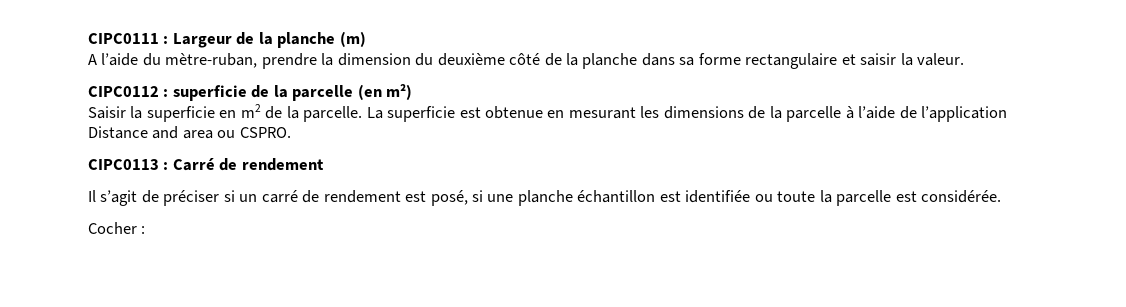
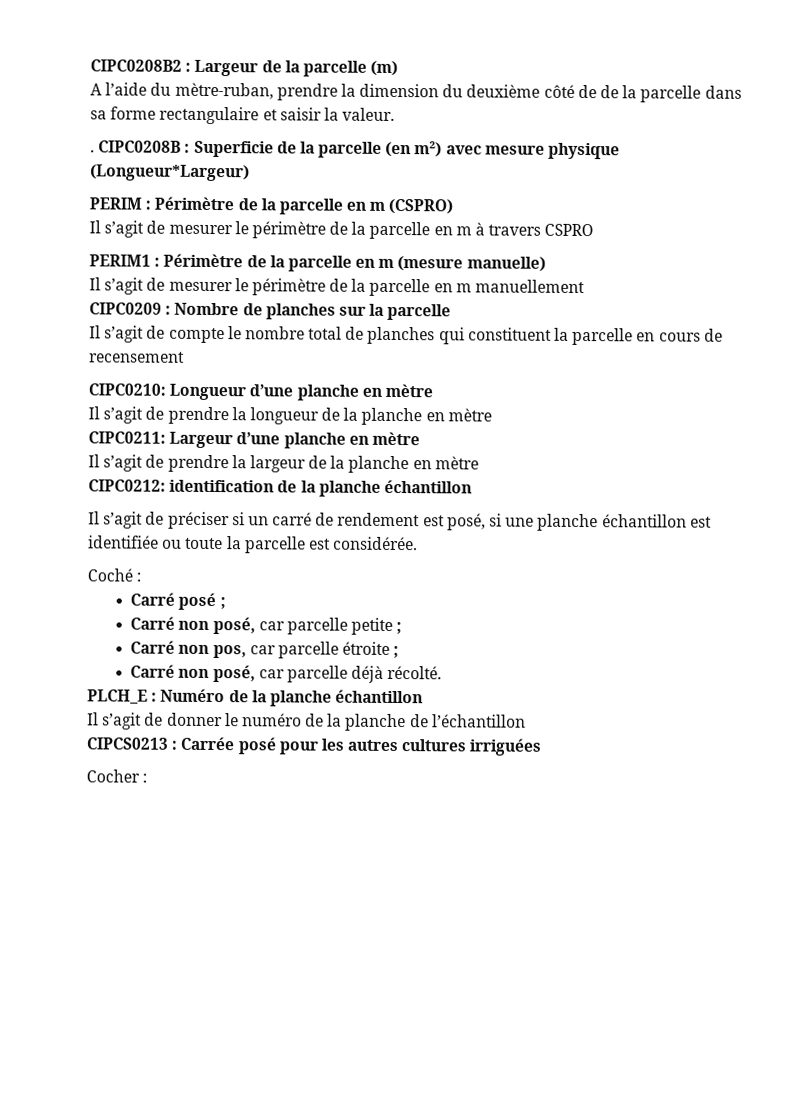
- CIPC0111 : Largeur de la planche (m)
+ CIPC0208B2 : Largeur de la parcelle (m)
- A l’aide du mètre-ruban, prendre la dimension du deuxième côté de la planche dans sa forme rectangulaire et saisir la valeur.
+ A l’aide du mètre-ruban, prendre la dimension du deuxième côté de de la parcelle dans sa forme rectangulaire et saisir la valeur.
- CIPC0112 : superficie de la parcelle (en m²)
- Saisir la superficie en m2 de la parcelle. La superficie est obtenue en mesurant les dimensions de la parcelle à l’aide de l’application Distance and area ou CSPRO.
- CIPC0113 : Carré de rendement
+ . CIPC0208B : Superficie de la parcelle (en m²) avec mesure physique (Longueur*Largeur)
+ PERIM : Périmètre de la parcelle en m (CSPRO)
+ Il s’agit de mesurer le périmètre de la parcelle en m à travers CSPRO
+ PERIM1 : Périmètre de la parcelle en m (mesure manuelle)
+ Il s’agit de mesurer le périmètre de la parcelle en m manuellement
+ CIPC0209 : Nombre de planches sur la parcelle
+ Il s’agit de compte le nombre total de planches qui constituent la parcelle en cours de recensement
+ CIPC0210: Longueur d’une planche en mètre
+ Il s’agit de prendre la longueur de la planche en mètre
+ CIPC0211: Largeur d’une planche en mètre
+ Il s’agit de prendre la largeur de la planche en mètre
+ CIPC0212: identification de la planche échantillon
+ Coché :
+ Carré posé ;
+ Carré non posé, car parcelle petite ;
+ Carré non pos, car parcelle étroite ;
+ Carré non posé, car parcelle déjà récolté.
+ PLCH_E : Numéro de la planche échantillon
+ Il s’agit de donner le numéro de la planche de l’échantillon
+ CIPCS0213 : Carrée posé pour les autres cultures irriguées

